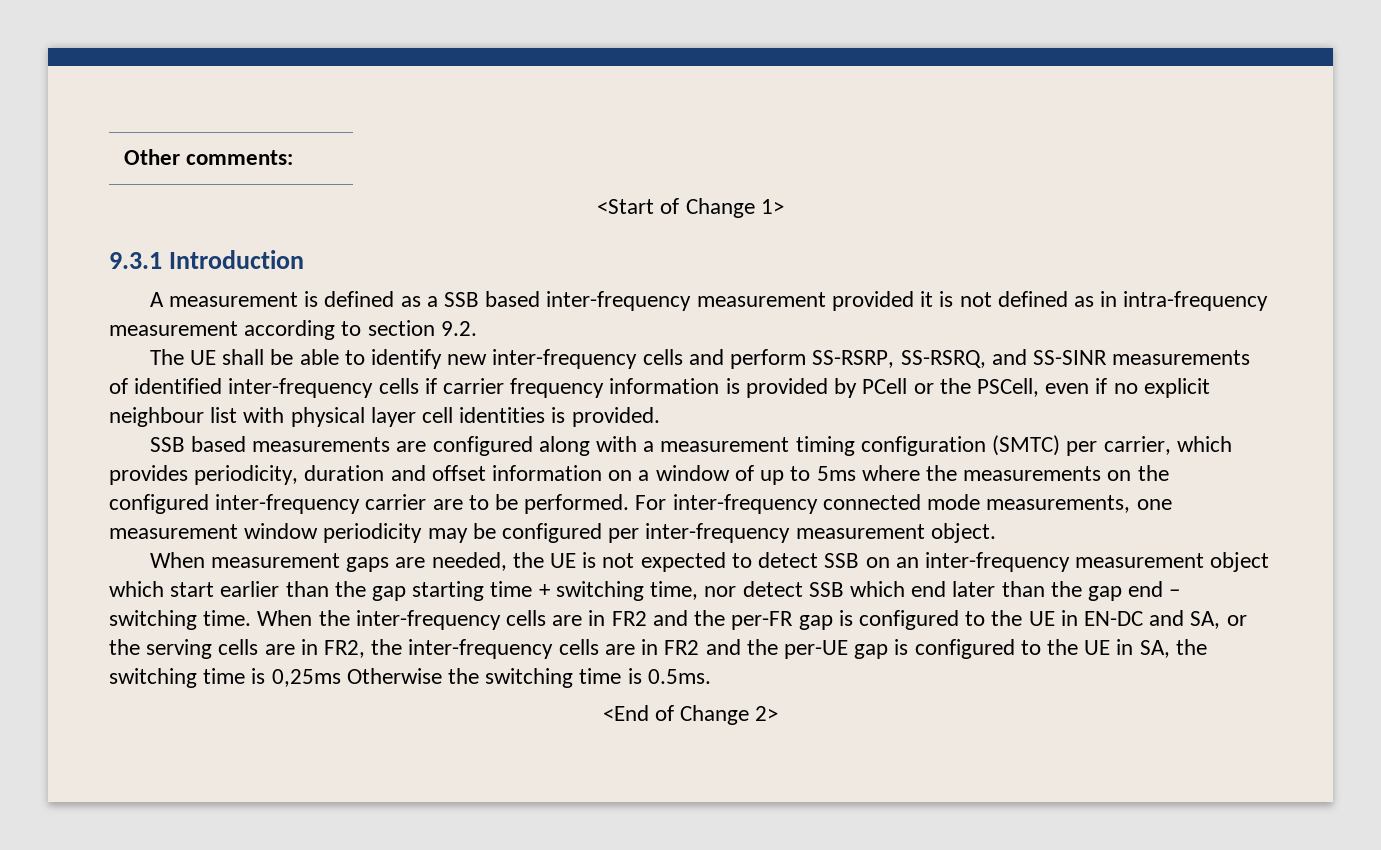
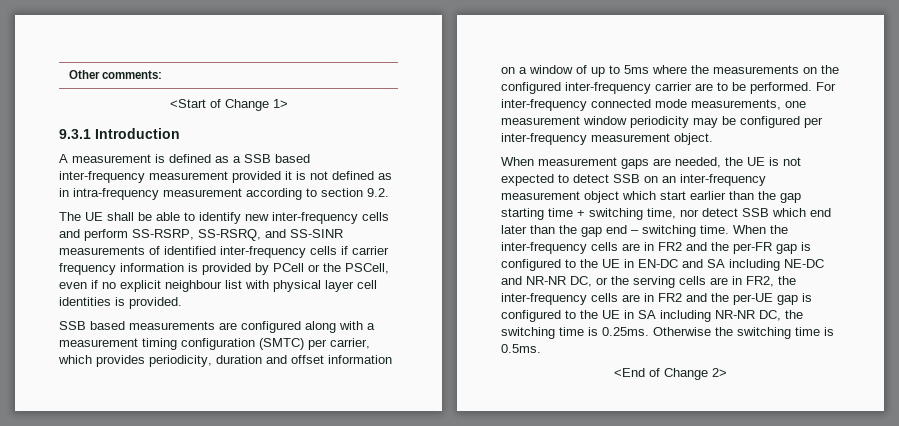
- When the inter-frequency cells are in FR2 and the per-FR gap is configured to the UE in EN-DC and SA, or the serving cells are in FR2, the inter-frequency cells are in FR2 and the per-UE gap is configured to the UE in SA, the switching time is 0,25ms Otherwise the switching time is 0.5ms.
+ When the inter-frequency cells are in FR2 and the per-FR gap is configured to the UE in EN-DC and SA including NE-DC and NR-NR DC, or the serving cells are in FR2, the inter-frequency cells are in FR2 and the per-UE gap is configured to the UE in SA including NR-NR DC, the switching time is 0.25ms. Otherwise the switching time is 0.5ms.

